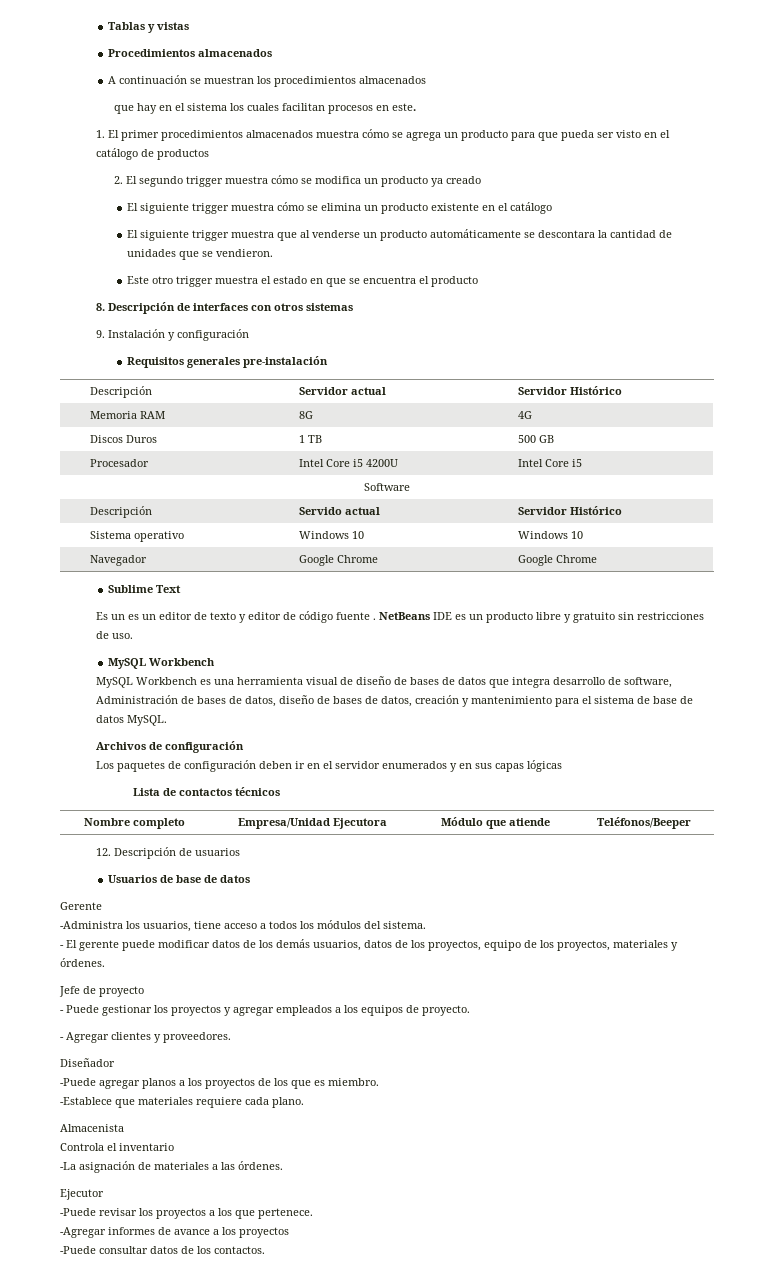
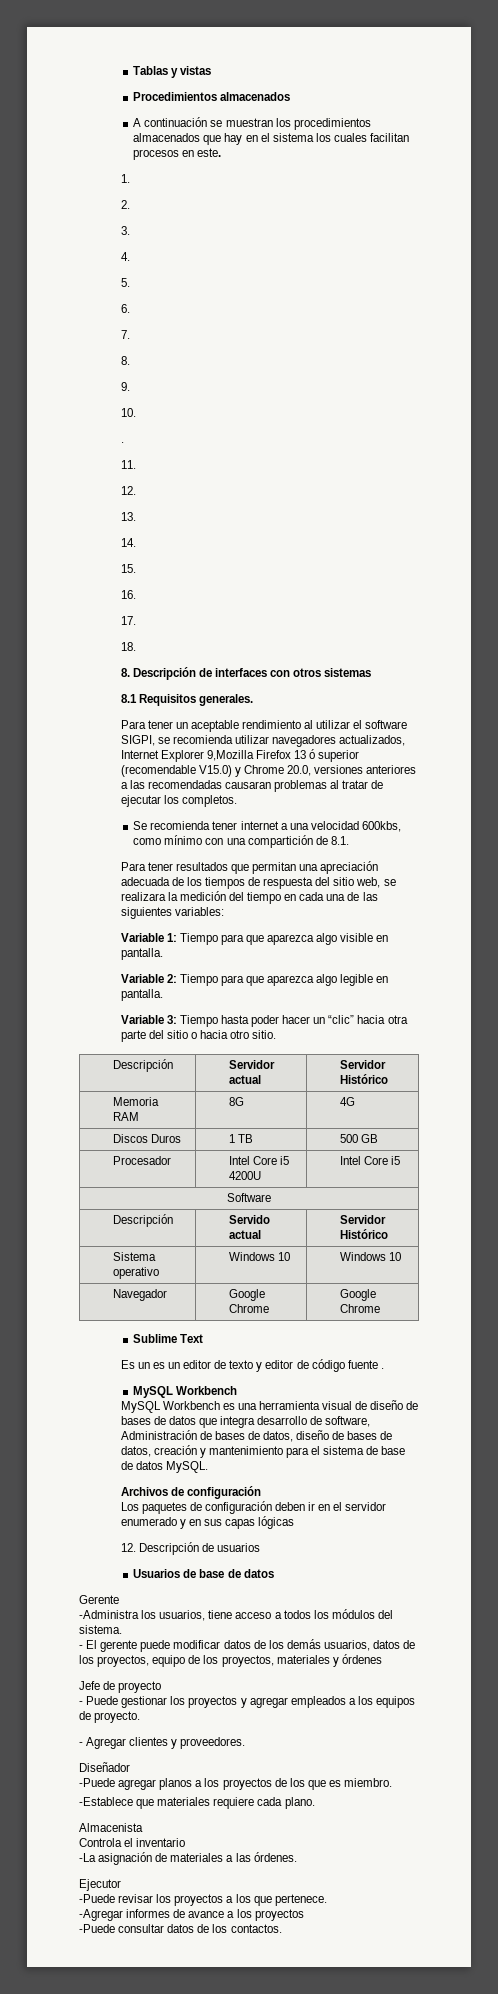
- A continuación se muestran los procedimientos almacenados
- que hay en el sistema los cuales facilitan procesos en este.
+ A continuación se muestran los procedimientos almacenados que hay en el sistema los cuales facilitan procesos en este.
- 1. El primer procedimientos almacenados muestra cómo se agrega un producto para que pueda ser visto en el catálogo de productos
- 2. El segundo trigger muestra cómo se modifica un producto ya creado
- El siguiente trigger muestra cómo se elimina un producto existente en el catálogo
- El siguiente trigger muestra que al venderse un producto automáticamente se descontara la cantidad de unidades que se vendieron.
- Este otro trigger muestra el estado en que se encuentra el producto
+ 1.
+ 2.
+ 3.
+ 4.
+ 5.
+ 6.
+ 7.
+ 8.
+ 9.
+ 10.
+ .
+ 11.
+ 12.
+ 13.
+ 14.
+ 15.
+ 16.
+ 17.
+ 18.
- 9. Instalación y configuración
- Requisitos generales pre-instalación
+ 8.1 Requisitos generales.
+ Para tener un aceptable rendimiento al utilizar el software SIGPI, se recomienda utilizar navegadores actualizados, Internet Explorer 9,Mozilla Firefox 13 ó superior (recomendable V15.0) y Chrome 20.0, versiones anteriores a las recomendadas causaran problemas al tratar de ejecutar los completos.
+ Se recomienda tener internet a una velocidad 600kbs, como mínimo con una compartición de 8.1.
+ Para tener resultados que permitan una apreciación adecuada de los tiempos de respuesta del sitio web, se realizara la medición del tiempo en cada una de las siguientes variables:
+ Variable 1: Tiempo para que aparezca algo visible en pantalla.
+ Variable 2: Tiempo para que aparezca algo legible en pantalla.
+ Variable 3: Tiempo hasta poder hacer un “clic” hacia otra parte del sitio o hacia otro sitio.
- NetBeans IDE es un producto libre y gratuito sin restricciones de uso.
- Los paquetes de configuración deben ir en el servidor enumerados y en sus capas lógicas
+ Los paquetes de configuración deben ir en el servidor enumerado y en sus capas lógicas
- Lista de contactos técnicos
- Nombre completo | Empresa/Unidad Ejecutora | Módulo que atiende | Teléfonos/Beeper
- - El gerente puede modificar datos de los demás usuarios, datos de los proyectos, equipo de los proyectos, materiales y órdenes.
+ - El gerente puede modificar datos de los demás usuarios, datos de los proyectos, equipo de los proyectos, materiales y órdenes

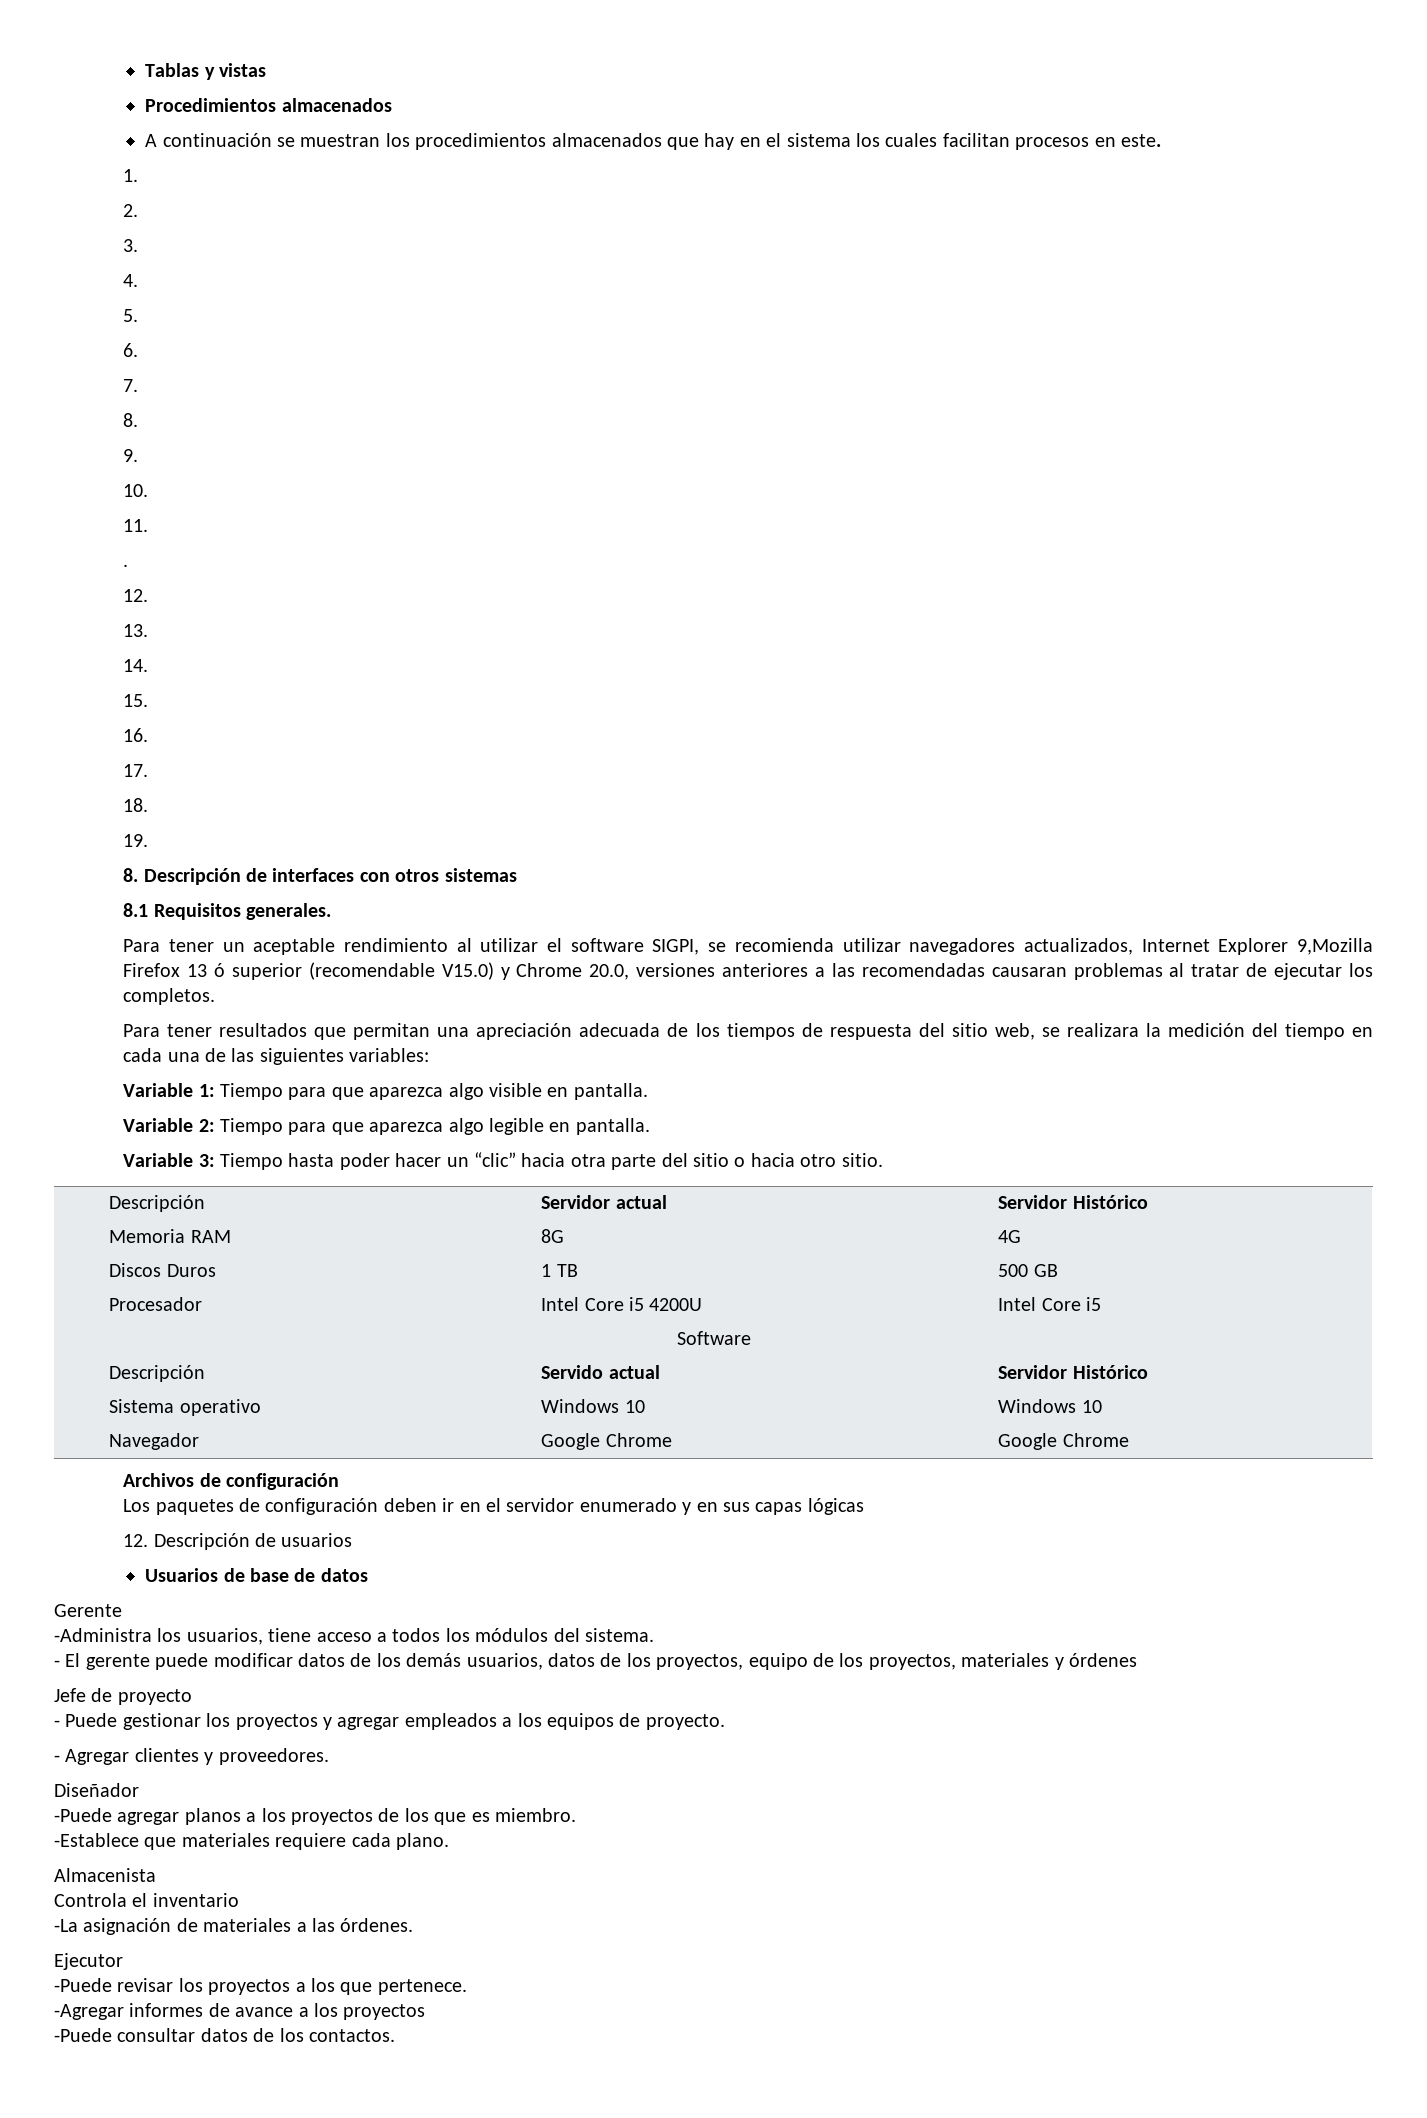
  10.
+ 11.
  .
- 11.
+ 19.
- Se recomienda tener internet a una velocidad 600kbs, como mínimo con una compartición de 8.1.
- Sublime Text
- Es un es un editor de texto y editor de código fuente .
- MySQL Workbench
- MySQL Workbench es una herramienta visual de diseño de bases de datos que integra desarrollo de software, Administración de bases de datos, diseño de bases de datos, creación y mantenimiento para el sistema de base de datos MySQL.

